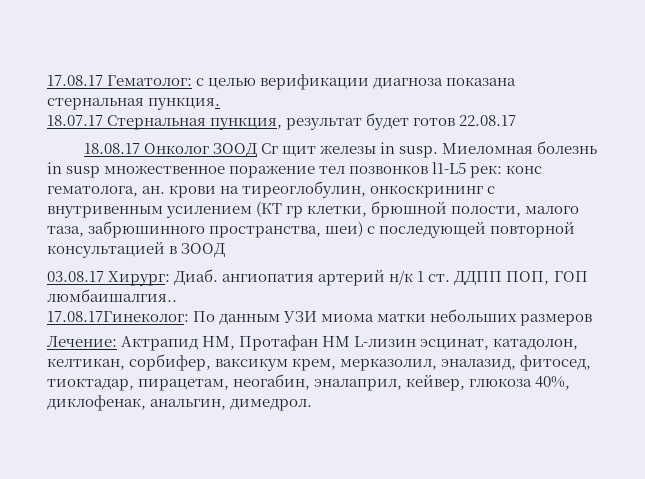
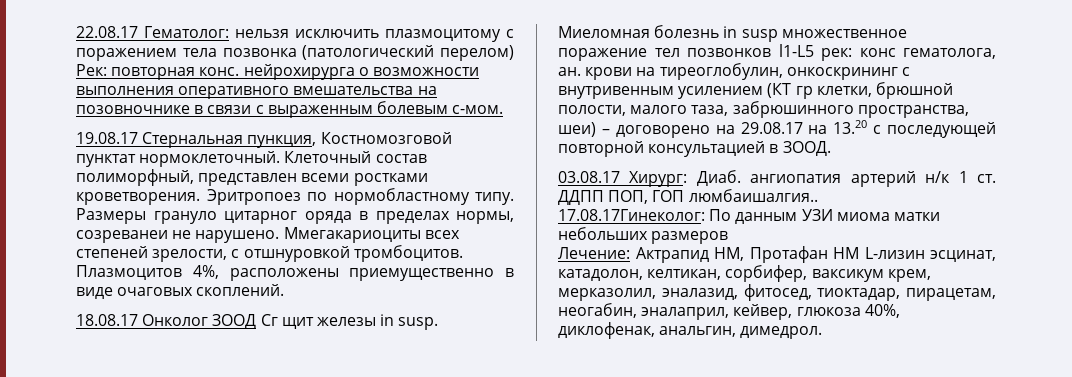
- 17.08.17 Гематолог: с целью верификации диагноза показана стернальная пункция.
- 18.07.17 Стернальная пункция, результат будет готов 22.08.17
+ 22.08.17 Гематолог: нельзя исключить плазмоцитому с поражением тела позвонка (патологический перелом) Рек: повторная конс. нейрохирурга о возможности выполнения оперативного вмешательства на позовночнике в связи с выраженным болевым с-мом.
+ 19.08.17 Стернальная пункция, Костномозговой пунктат нормоклеточный. Клеточный состав полиморфный, представлен всеми ростками кроветворения. Эритропоез по нормобластному типу. Размеры грануло цитарног оряда в пределах нормы, созреванеи не нарушено. Ммегакариоциты всех степеней зрелости, с отшнуровкой тромбоцитов. Плазмоцитов 4%, расположены приемущественно в виде очаговых скоплений.
- Миеломная болезнь in susp множественное поражение тел позвонков l1-L5 рек: конс гематолога, ан. крови на тиреоглобулин, онкоскрининг с внутривенным усилением (КТ гр клетки, брюшной полости, малого таза, забрюшинного пространства, шеи) с последующей повторной консультацией в ЗООД
+ Миеломная болезнь in susp множественное поражение тел позвонков l1-L5 рек: конс гематолога, ан. крови на тиреоглобулин, онкоскрининг с внутривенным усилением (КТ гр клетки, брюшной полости, малого таза, забрюшинного пространства, шеи) – договорено на 29.08.17 на 13.20 с последующей повторной консультацией в ЗООД.

